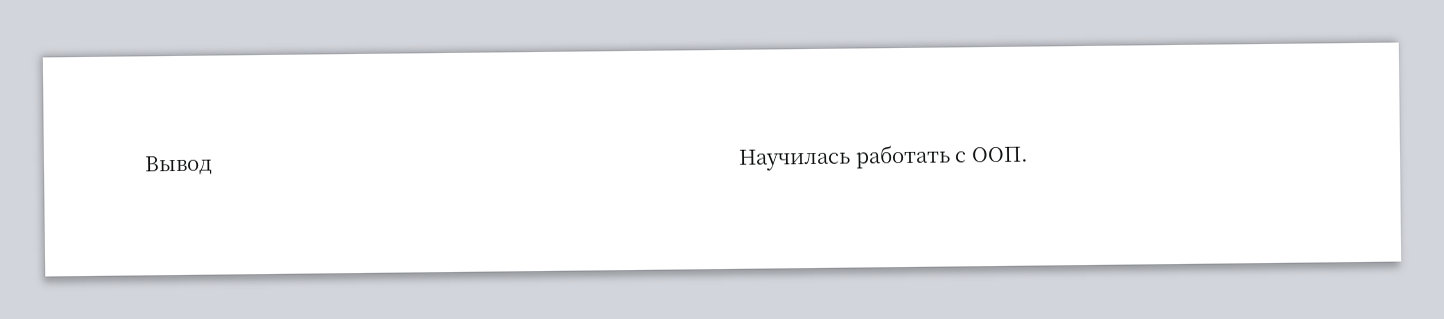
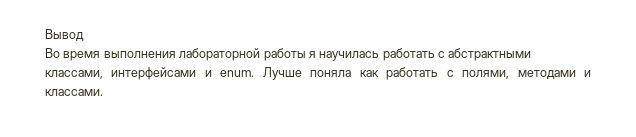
- Научилась работать с ООП.
+ Во время выполнения лабораторной работы я научилась работать с абстрактными классами, интерфейсами и enum. Лучше поняла как работать с полями, методами и классами.

